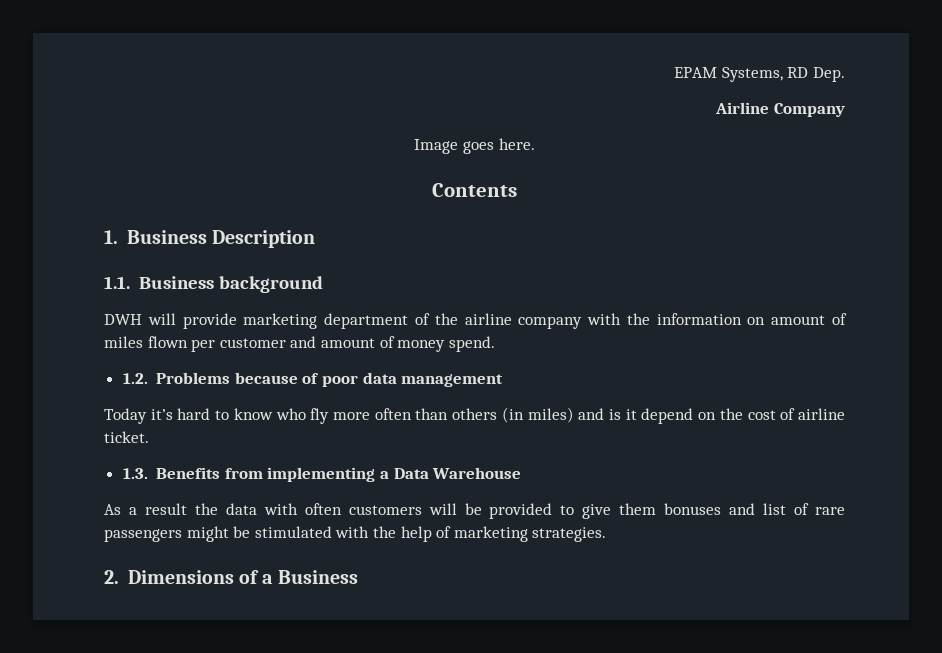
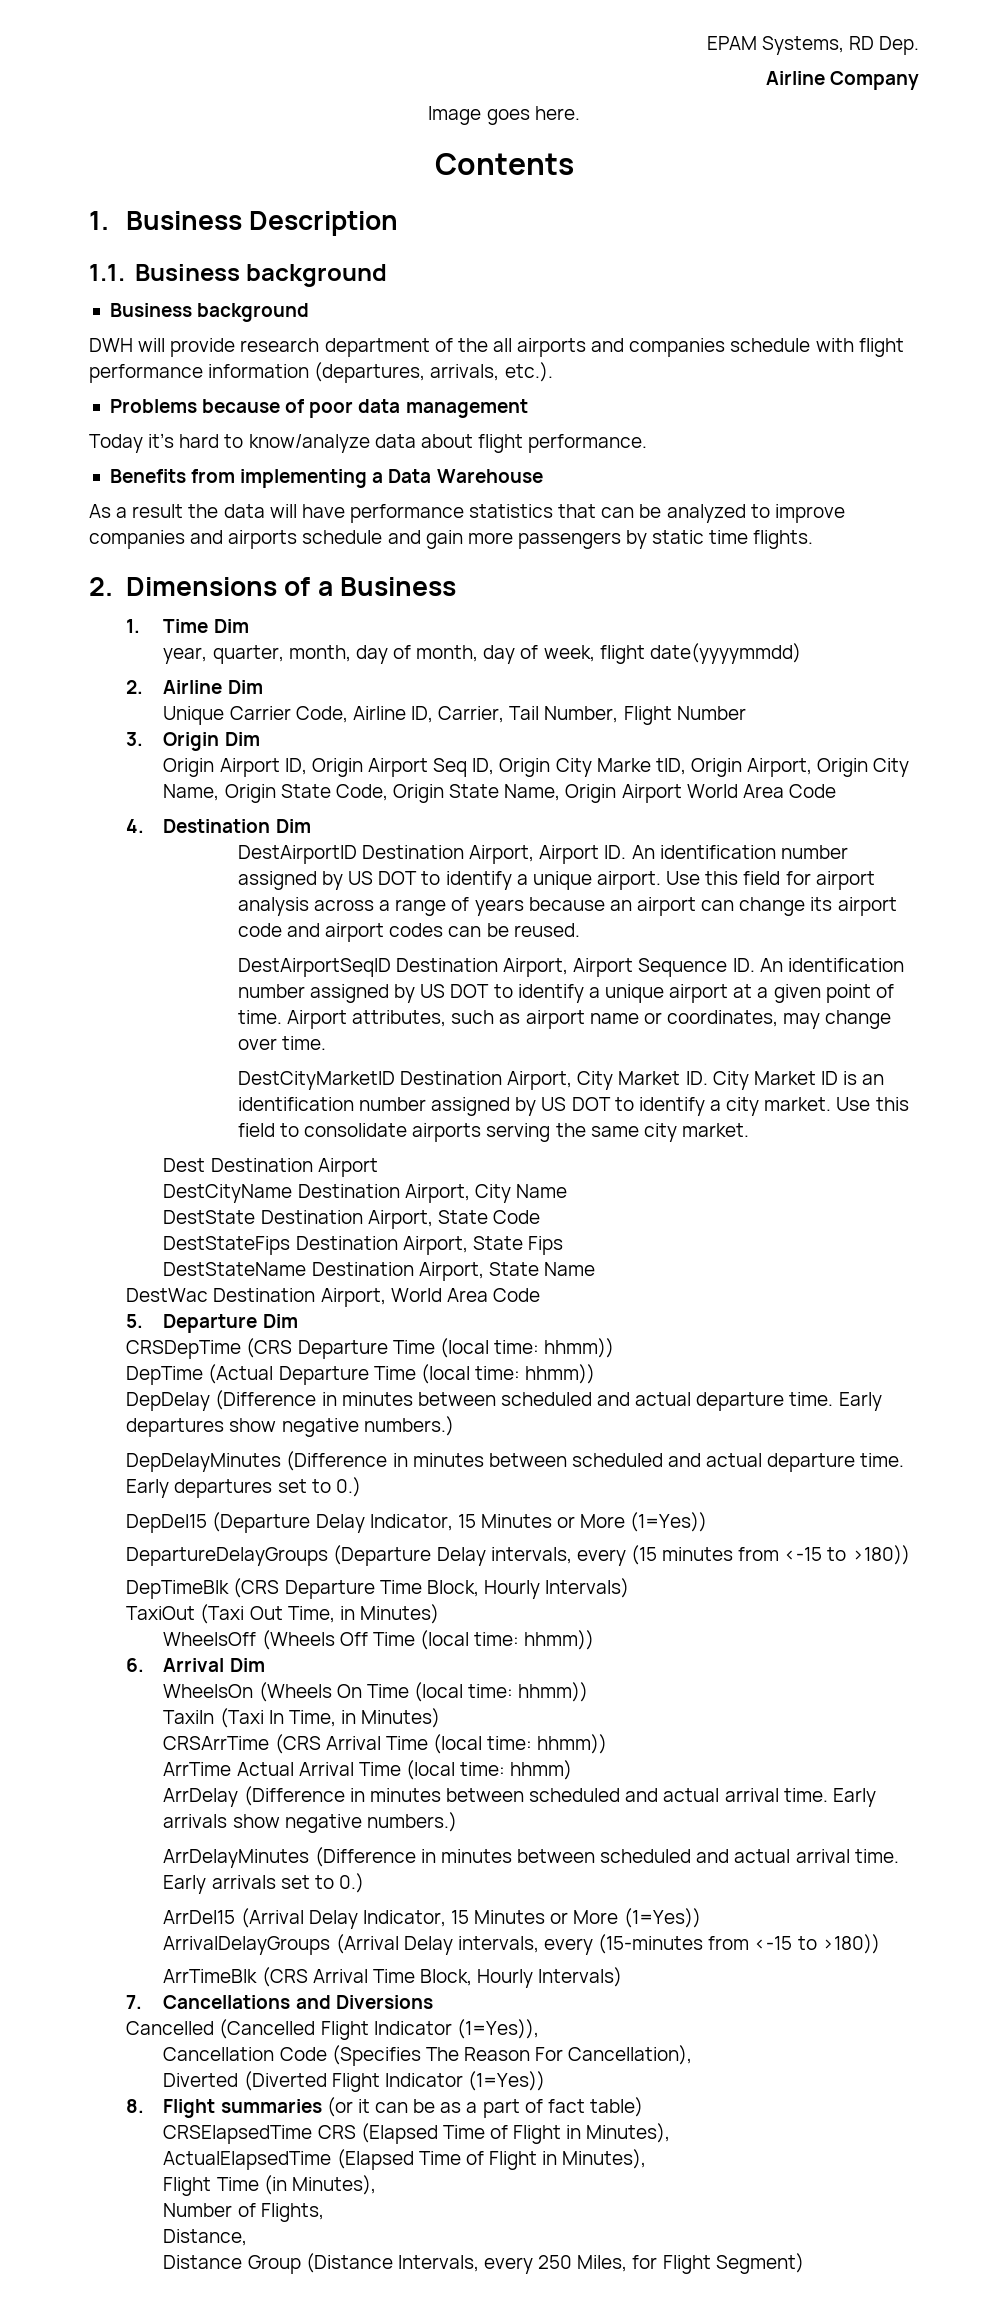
  1.1. Business background
+ Business background
- DWH will provide marketing department of the airline company with the information on amount of miles flown per customer and amount of money spend.
- 1.2. Problems because of poor data management
+ DWH will provide research department of the all airports and companies schedule with flight performance information (departures, arrivals, etc.).
+ Problems because of poor data management
- Today it’s hard to know who fly more often than others (in miles) and is it depend on the cost of airline ticket.
- 1.3. Benefits from implementing a Data Warehouse
+ Today it’s hard to know/analyze data about flight performance.
+ Benefits from implementing a Data Warehouse
- As a result the data with often customers will be provided to give them bonuses and list of rare passengers might be stimulated with the help of marketing strategies.
+ As a result the data will have performance statistics that can be analyzed to improve companies and airports schedule and gain more passengers by static time flights.
+ 1. Time Dim
+ year, quarter, month, day of month, day of week, flight date(yyyymmdd)
+ 2. Airline Dim
+ Unique Carrier Code, Airline ID, Carrier, Tail Number, Flight Number
+ 3. Origin Dim
+ Origin Airport ID, Origin Airport Seq ID, Origin City Marke tID, Origin Airport, Origin City Name, Origin State Code, Origin State Name, Origin Airport World Area Code
+ 4. Destination Dim
+ DestAirportID Destination Airport, Airport ID. An identification number assigned by US DOT to identify a unique airport. Use this field for airport analysis across a range of years because an airport can change its airport code and airport codes can be reused.
+ DestAirportSeqID Destination Airport, Airport Sequence ID. An identification number assigned by US DOT to identify a unique airport at a given point of time. Airport attributes, such as airport name or coordinates, may change over time.
+ DestCityMarketID Destination Airport, City Market ID. City Market ID is an identification number assigned by US DOT to identify a city market. Use this field to consolidate airports serving the same city market.
+ Dest Destination Airport
+ DestCityName Destination Airport, City Name
+ DestState Destination Airport, State Code
+ DestStateFips Destination Airport, State Fips
+ DestStateName Destination Airport, State Name
+ DestWac Destination Airport, World Area Code
+ 5. Departure Dim
+ CRSDepTime (CRS Departure Time (local time: hhmm))
+ DepTime (Actual Departure Time (local time: hhmm))
+ DepDelay (Difference in minutes between scheduled and actual departure time. Early departures show negative numbers.)
+ DepDelayMinutes (Difference in minutes between scheduled and actual departure time. Early departures set to 0.)
+ DepDel15 (Departure Delay Indicator, 15 Minutes or More (1=Yes))
+ DepartureDelayGroups (Departure Delay intervals, every (15 minutes from <-15 to >180))
+ DepTimeBlk (CRS Departure Time Block, Hourly Intervals)
+ TaxiOut (Taxi Out Time, in Minutes)
+ WheelsOff (Wheels Off Time (local time: hhmm))
+ 6. Arrival Dim
+ WheelsOn (Wheels On Time (local time: hhmm))
+ TaxiIn (Taxi In Time, in Minutes)
+ CRSArrTime (CRS Arrival Time (local time: hhmm))
+ ArrTime Actual Arrival Time (local time: hhmm)
+ ArrDelay (Difference in minutes between scheduled and actual arrival time. Early arrivals show negative numbers.)
+ ArrDelayMinutes (Difference in minutes between scheduled and actual arrival time. Early arrivals set to 0.)
+ ArrDel15 (Arrival Delay Indicator, 15 Minutes or More (1=Yes))
+ ArrivalDelayGroups (Arrival Delay intervals, every (15-minutes from <-15 to >180))
+ ArrTimeBlk (CRS Arrival Time Block, Hourly Intervals)
+ 7. Cancellations and Diversions
+ Cancelled (Cancelled Flight Indicator (1=Yes)),
+ Cancellation Code (Specifies The Reason For Cancellation),
+ Diverted (Diverted Flight Indicator (1=Yes))
+ 8. Flight summaries (or it can be as a part of fact table)
+ CRSElapsedTime CRS (Elapsed Time of Flight in Minutes),
+ ActualElapsedTime (Elapsed Time of Flight in Minutes),
+ Flight Time (in Minutes),
+ Number of Flights,
+ Distance,
+ Distance Group (Distance Intervals, every 250 Miles, for Flight Segment)

